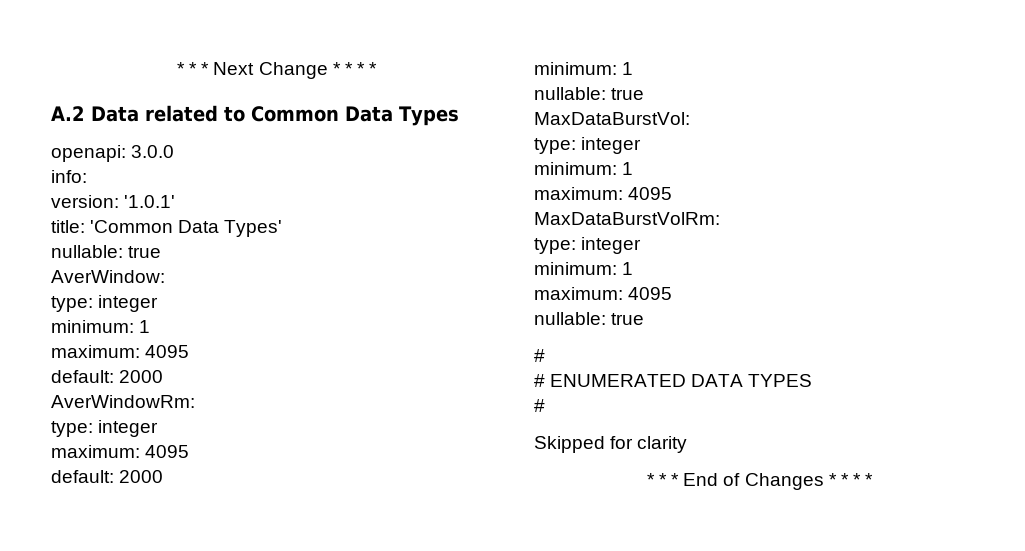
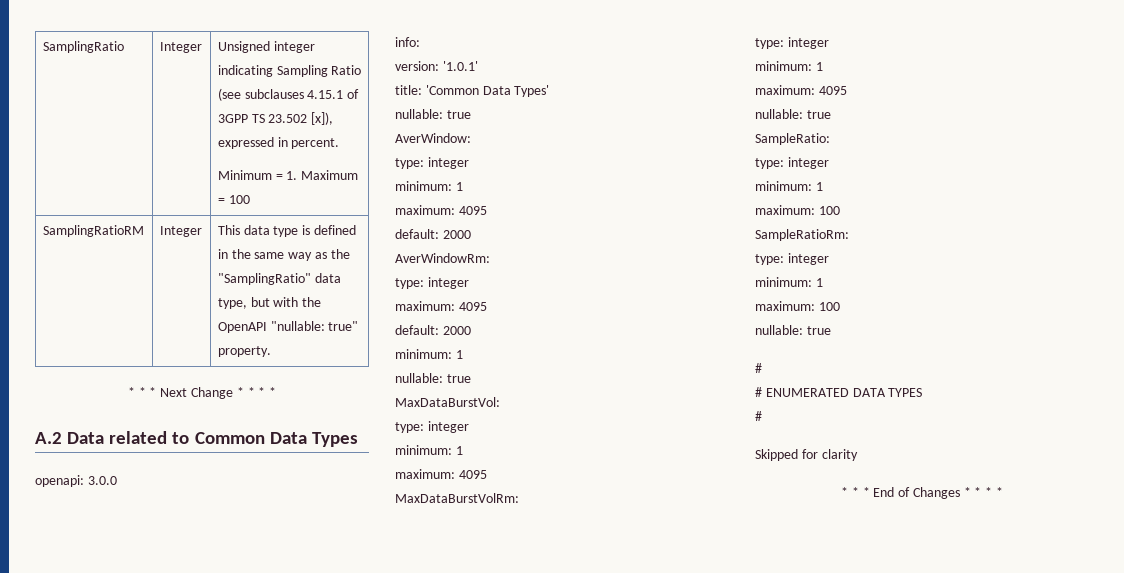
+ SamplingRatio | Integer | Unsigned integer indicating Sampling Ratio (see subclauses 4.15.1 of 3GPP TS 23.502 [x]), expressed in percent.
+ Minimum = 1. Maximum = 100
+ SamplingRatioRM | Integer | This data type is defined in the same way as the "SamplingRatio" data type, but with the OpenAPI "nullable: true" property.
+ SampleRatio:
+ type: integer
+ minimum: 1
+ maximum: 100
+ SampleRatioRm:
+ type: integer
+ minimum: 1
+ maximum: 100
+ nullable: true

